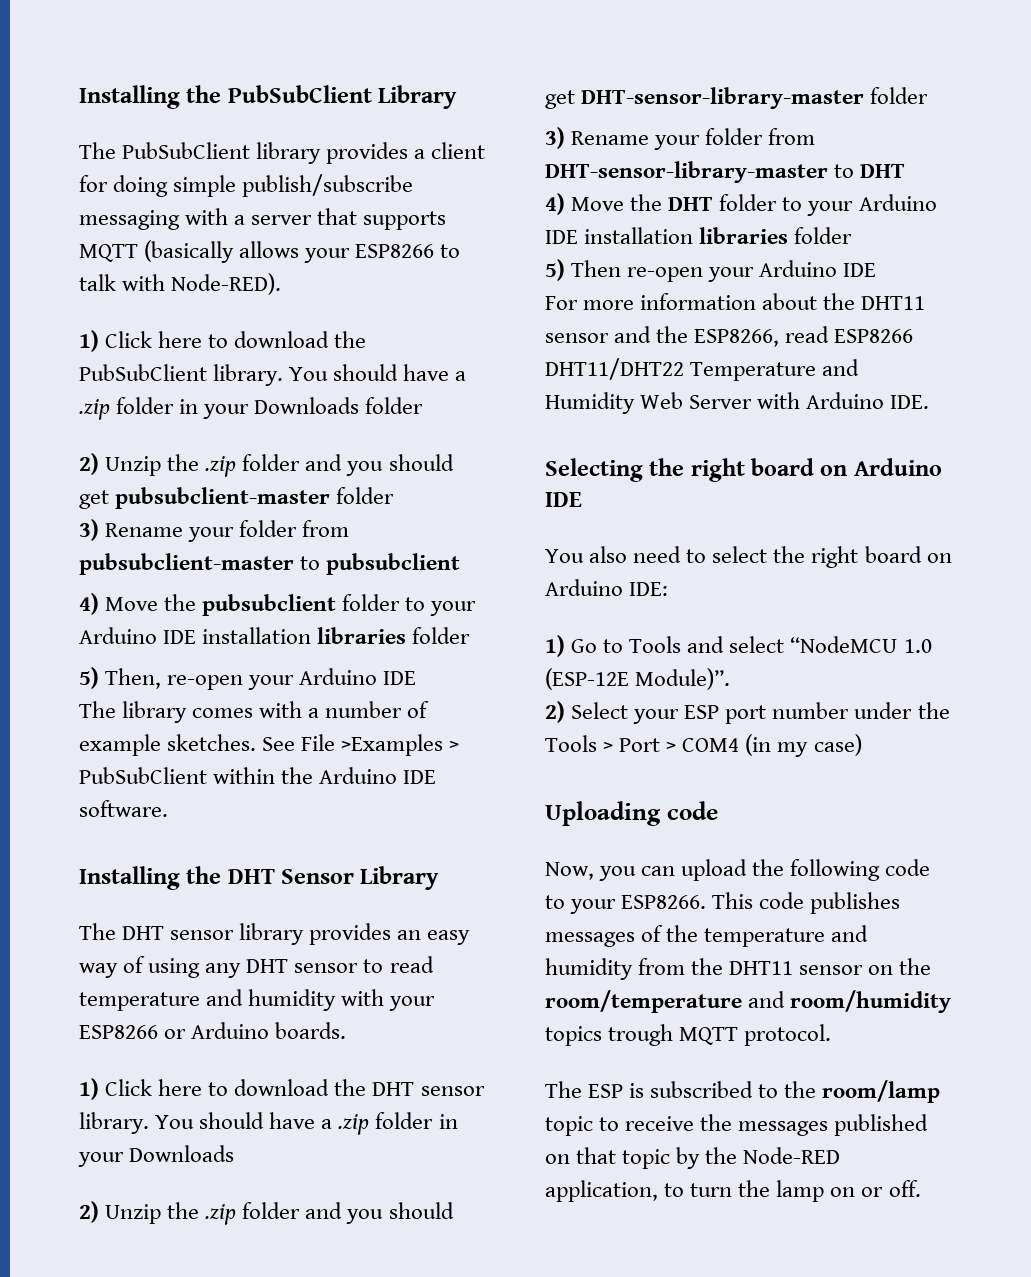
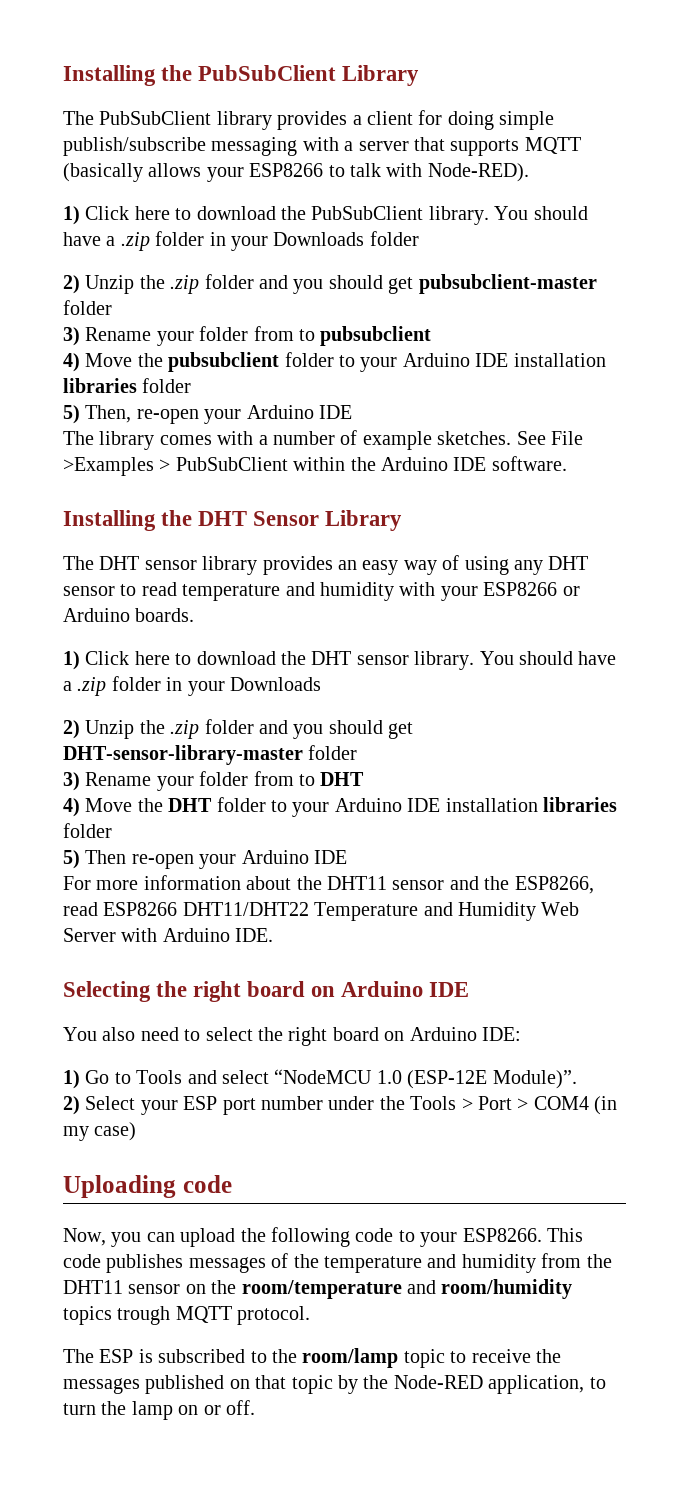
- 3) Rename your folder from pubsubclient-master to pubsubclient
+ 3) Rename your folder from to pubsubclient
- 3) Rename your folder from DHT-sensor-library-master to DHT
+ 3) Rename your folder from to DHT

